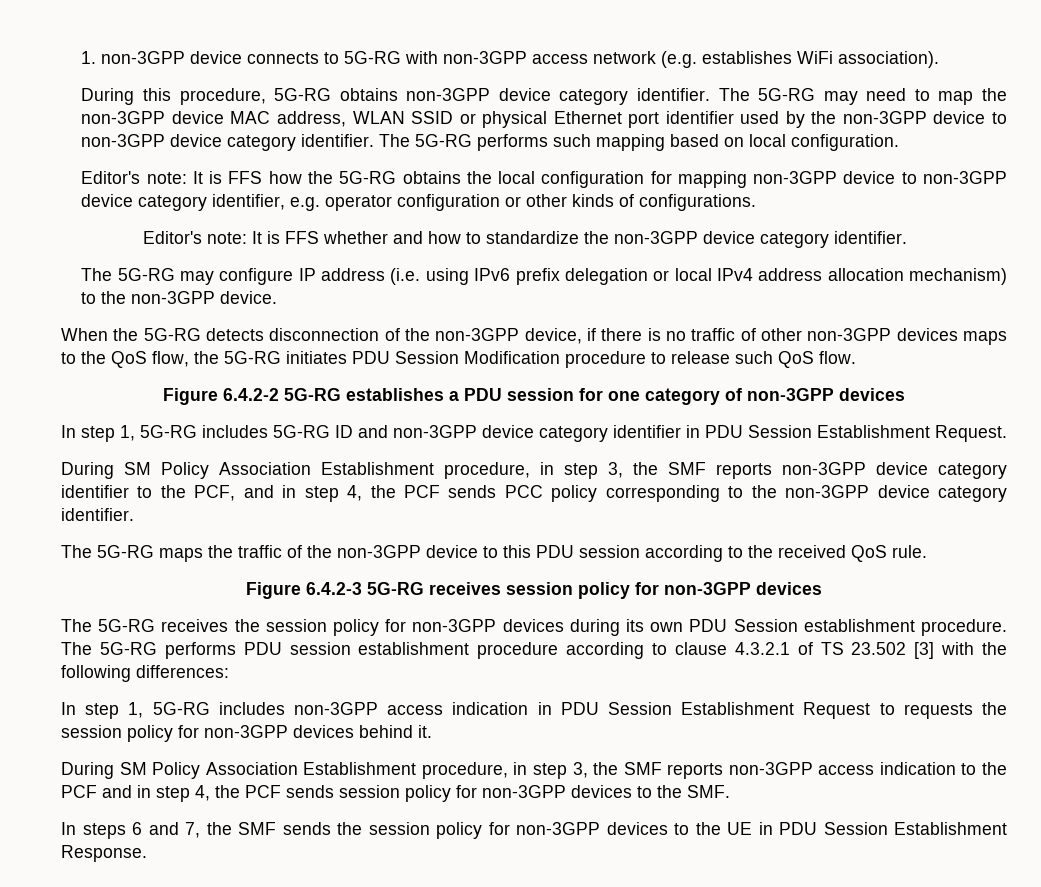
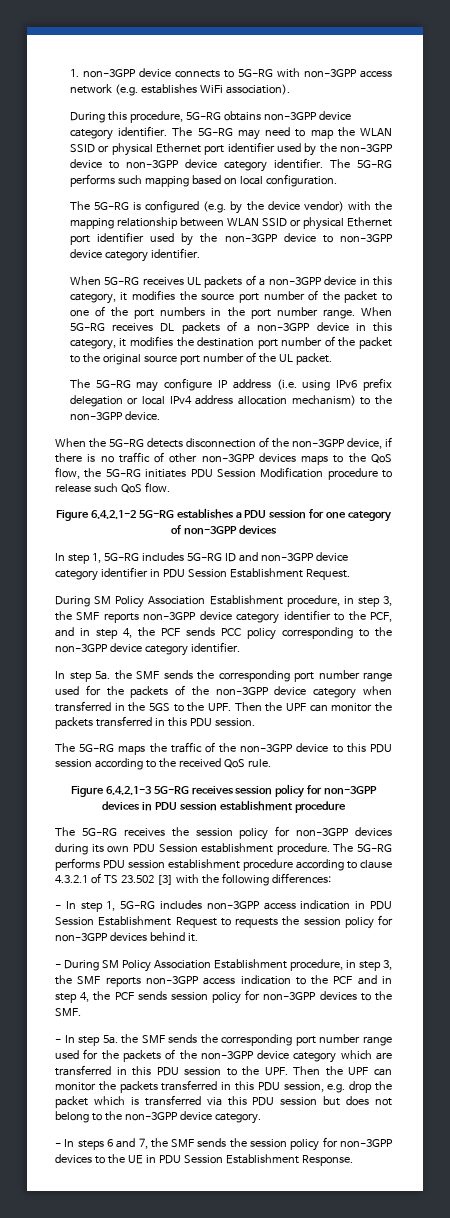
- The 5G-RG may need to map the non-3GPP device MAC address, WLAN SSID or physical Ethernet port identifier used by the non-3GPP device to non-3GPP device category identifier.
+ The 5G-RG may need to map the WLAN SSID or physical Ethernet port identifier used by the non-3GPP device to non-3GPP device category identifier.
- Editor's note: It is FFS how the 5G-RG obtains the local configuration for mapping non-3GPP device to non-3GPP device category identifier, e.g. operator configuration or other kinds of configurations.
- Editor's note: It is FFS whether and how to standardize the non-3GPP device category identifier.
+ The 5G-RG is configured (e.g. by the device vendor) with the mapping relationship between WLAN SSID or physical Ethernet port identifier used by the non-3GPP device to non-3GPP device category identifier.
+ When 5G-RG receives UL packets of a non-3GPP device in this category, it modifies the source port number of the packet to one of the port numbers in the port number range. When 5G-RG receives DL packets of a non-3GPP device in this category, it modifies the destination port number of the packet to the original source port number of the UL packet.
- Figure 6.4.2-2 5G-RG establishes a PDU session for one category of non-3GPP devices
+ Figure 6.4.2.1-2 5G-RG establishes a PDU session for one category of non-3GPP devices
+ In step 5a. the SMF sends the corresponding port number range used for the packets of the non-3GPP device category when transferred in the 5GS to the UPF. Then the UPF can monitor the packets transferred in this PDU session.
- Figure 6.4.2-3 5G-RG receives session policy for non-3GPP devices
+ Figure 6.4.2.1-3 5G-RG receives session policy for non-3GPP devices in PDU session establishment procedure
- In step 1, 5G-RG includes non-3GPP access indication in PDU Session Establishment Request to requests the session policy for non-3GPP devices behind it.
+ - In step 1, 5G-RG includes non-3GPP access indication in PDU Session Establishment Request to requests the session policy for non-3GPP devices behind it.
- During SM Policy Association Establishment procedure, in step 3, the SMF reports non-3GPP access indication to the PCF and in step 4, the PCF sends session policy for non-3GPP devices to the SMF.
+ - During SM Policy Association Establishment procedure, in step 3, the SMF reports non-3GPP access indication to the PCF and in step 4, the PCF sends session policy for non-3GPP devices to the SMF.
- In steps 6 and 7, the SMF sends the session policy for non-3GPP devices to the UE in PDU Session Establishment Response.
+ - In step 5a. the SMF sends the corresponding port number range used for the packets of the non-3GPP device category which are transferred in this PDU session to the UPF. Then the UPF can monitor the packets transferred in this PDU session, e.g. drop the packet which is transferred via this PDU session but does not belong to the non-3GPP device category.
+ - In steps 6 and 7, the SMF sends the session policy for non-3GPP devices to the UE in PDU Session Establishment Response.

